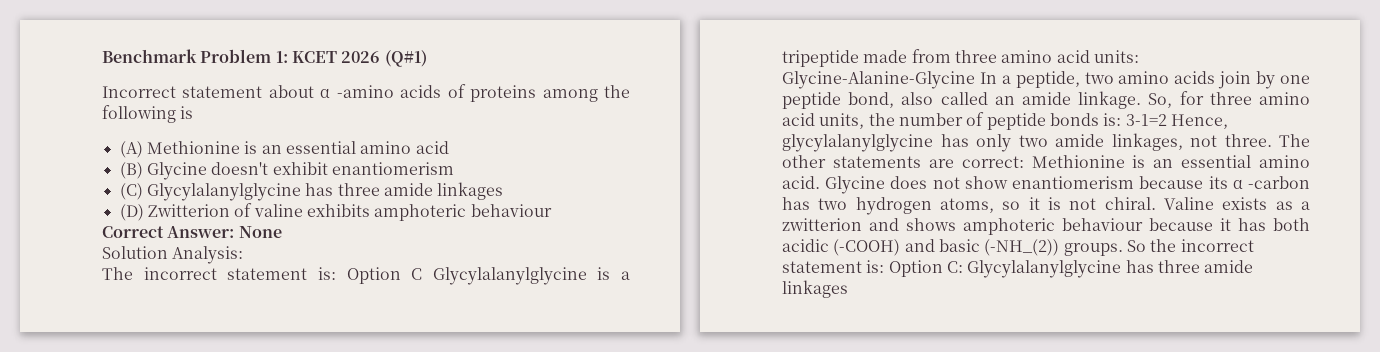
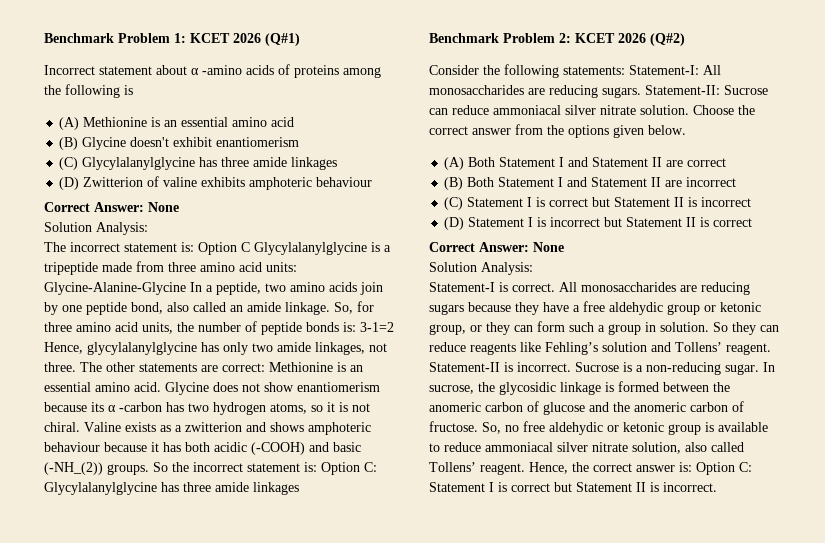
+ Benchmark Problem 2: KCET 2026 (Q#2)
+ Consider the following statements: Statement-I: All monosaccharides are reducing sugars. Statement-II: Sucrose can reduce ammoniacal silver nitrate solution. Choose the correct answer from the options given below.
+ (A) Both Statement I and Statement II are correct
+ (B) Both Statement I and Statement II are incorrect
+ (C) Statement I is correct but Statement II is incorrect
+ (D) Statement I is incorrect but Statement II is correct
+ Correct Answer: None
+ Solution Analysis:
+ Statement-I is correct. All monosaccharides are reducing sugars because they have a free aldehydic group or ketonic group, or they can form such a group in solution. So they can reduce reagents like Fehling’s solution and Tollens’ reagent. Statement-II is incorrect. Sucrose is a non-reducing sugar. In sucrose, the glycosidic linkage is formed between the anomeric carbon of glucose and the anomeric carbon of fructose. So, no free aldehydic or ketonic group is available to reduce ammoniacal silver nitrate solution, also called Tollens’ reagent. Hence, the correct answer is: Option C: Statement I is correct but Statement II is incorrect.

